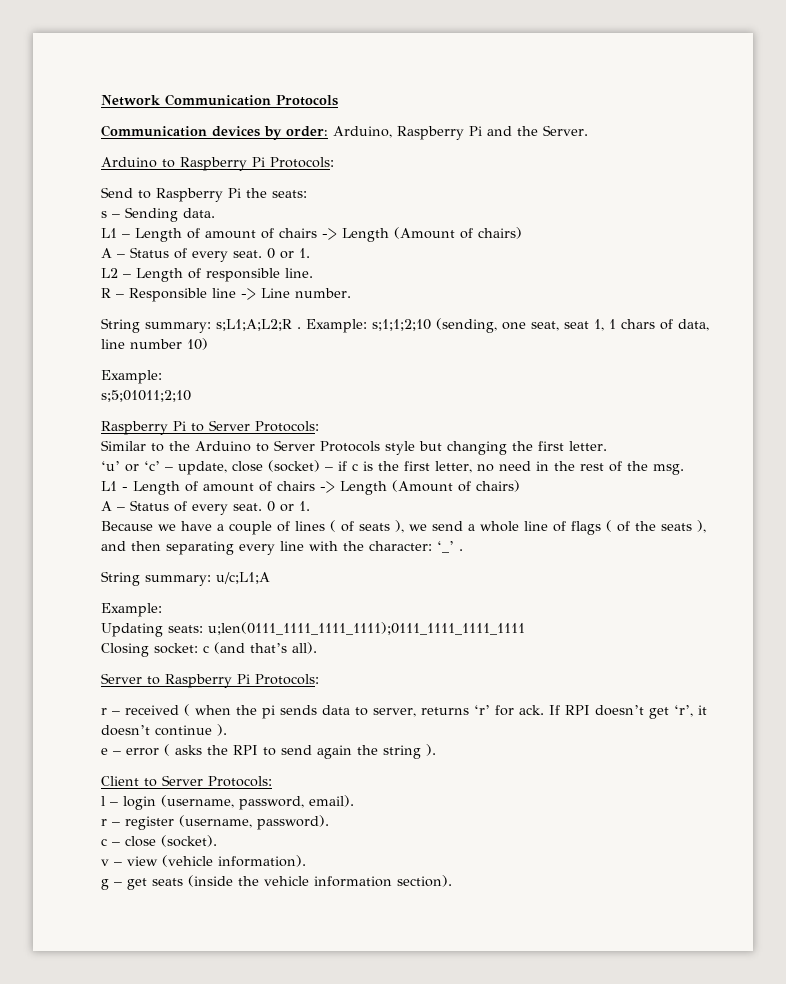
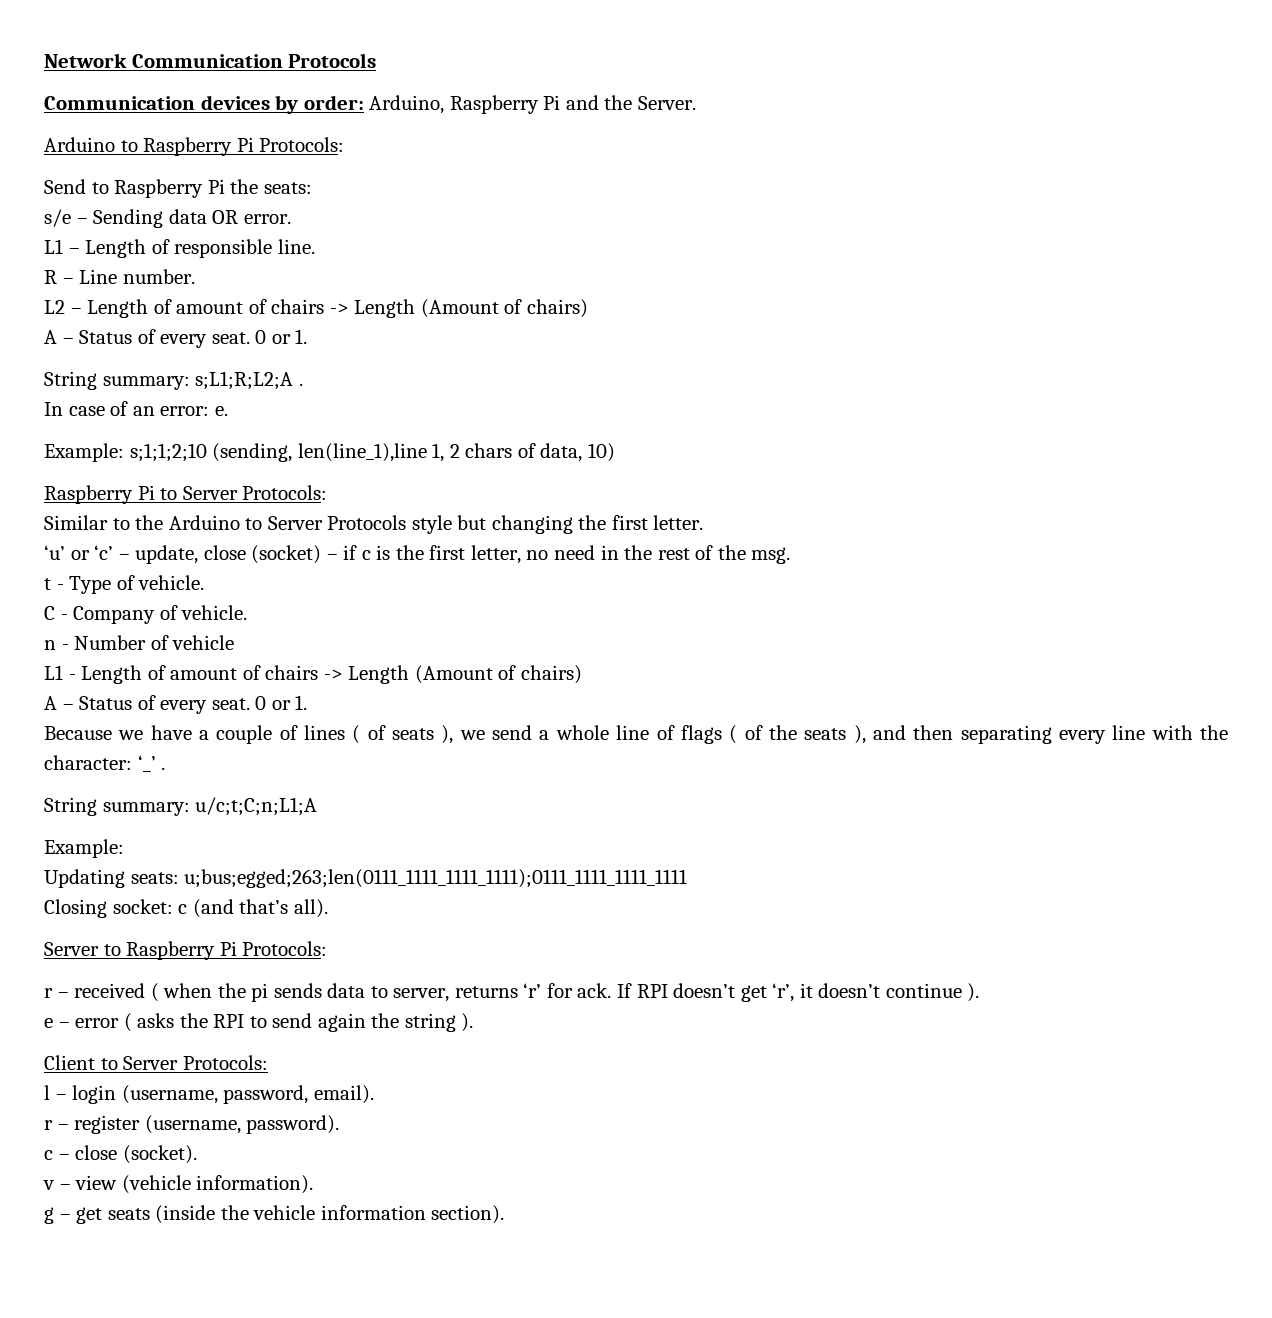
- s – Sending data.
- L1 – Length of amount of chairs -> Length (Amount of chairs)
+ s/e – Sending data OR error.
+ L1 – Length of responsible line.
+ R – Line number.
+ L2 – Length of amount of chairs -> Length (Amount of chairs)
- L2 – Length of responsible line.
- R – Responsible line -> Line number.
- String summary: s;L1;A;L2;R . Example: s;1;1;2;10 (sending, one seat, seat 1, 1 chars of data, line number 10)
- Example:
- s;5;01011;2;10
+ String summary: s;L1;R;L2;A .
+ In case of an error: e.
+ Example: s;1;1;2;10 (sending, len(line_1),line 1, 2 chars of data, 10)
+ t - Type of vehicle.
+ C - Company of vehicle.
+ n - Number of vehicle
- String summary: u/c;L1;A
+ String summary: u/c;t;C;n;L1;A
- Updating seats: u;len(0111_1111_1111_1111);0111_1111_1111_1111
+ Updating seats: u;bus;egged;263;len(0111_1111_1111_1111);0111_1111_1111_1111

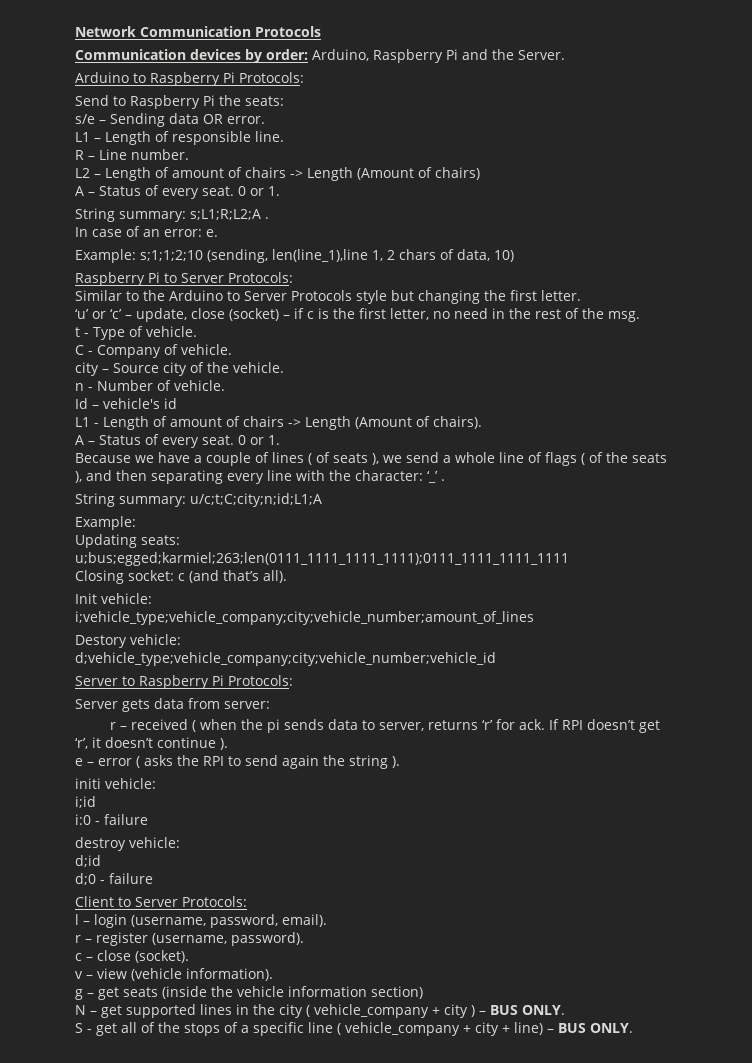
+ city – Source city of the vehicle.
- n - Number of vehicle
+ n - Number of vehicle.
+ Id – vehicle's id
- L1 - Length of amount of chairs -> Length (Amount of chairs)
+ L1 - Length of amount of chairs -> Length (Amount of chairs).
- String summary: u/c;t;C;n;L1;A
+ String summary: u/c;t;C;city;n;id;L1;A
- Updating seats: u;bus;egged;263;len(0111_1111_1111_1111);0111_1111_1111_1111
+ Updating seats: u;bus;egged;karmiel;263;len(0111_1111_1111_1111);0111_1111_1111_1111
+ Init vehicle:
+ i;vehicle_type;vehicle_company;city;vehicle_number;amount_of_lines
+ Destory vehicle:
+ d;vehicle_type;vehicle_company;city;vehicle_number;vehicle_id
+ Server gets data from server:
+ initi vehicle:
+ i;id
+ i:0 - failure
+ destroy vehicle:
+ d;id
+ d;0 - failure
- g – get seats (inside the vehicle information section).
+ g – get seats (inside the vehicle information section)
+ N – get supported lines in the city ( vehicle_company + city ) – BUS ONLY.
+ S - get all of the stops of a specific line ( vehicle_company + city + line) – BUS ONLY.

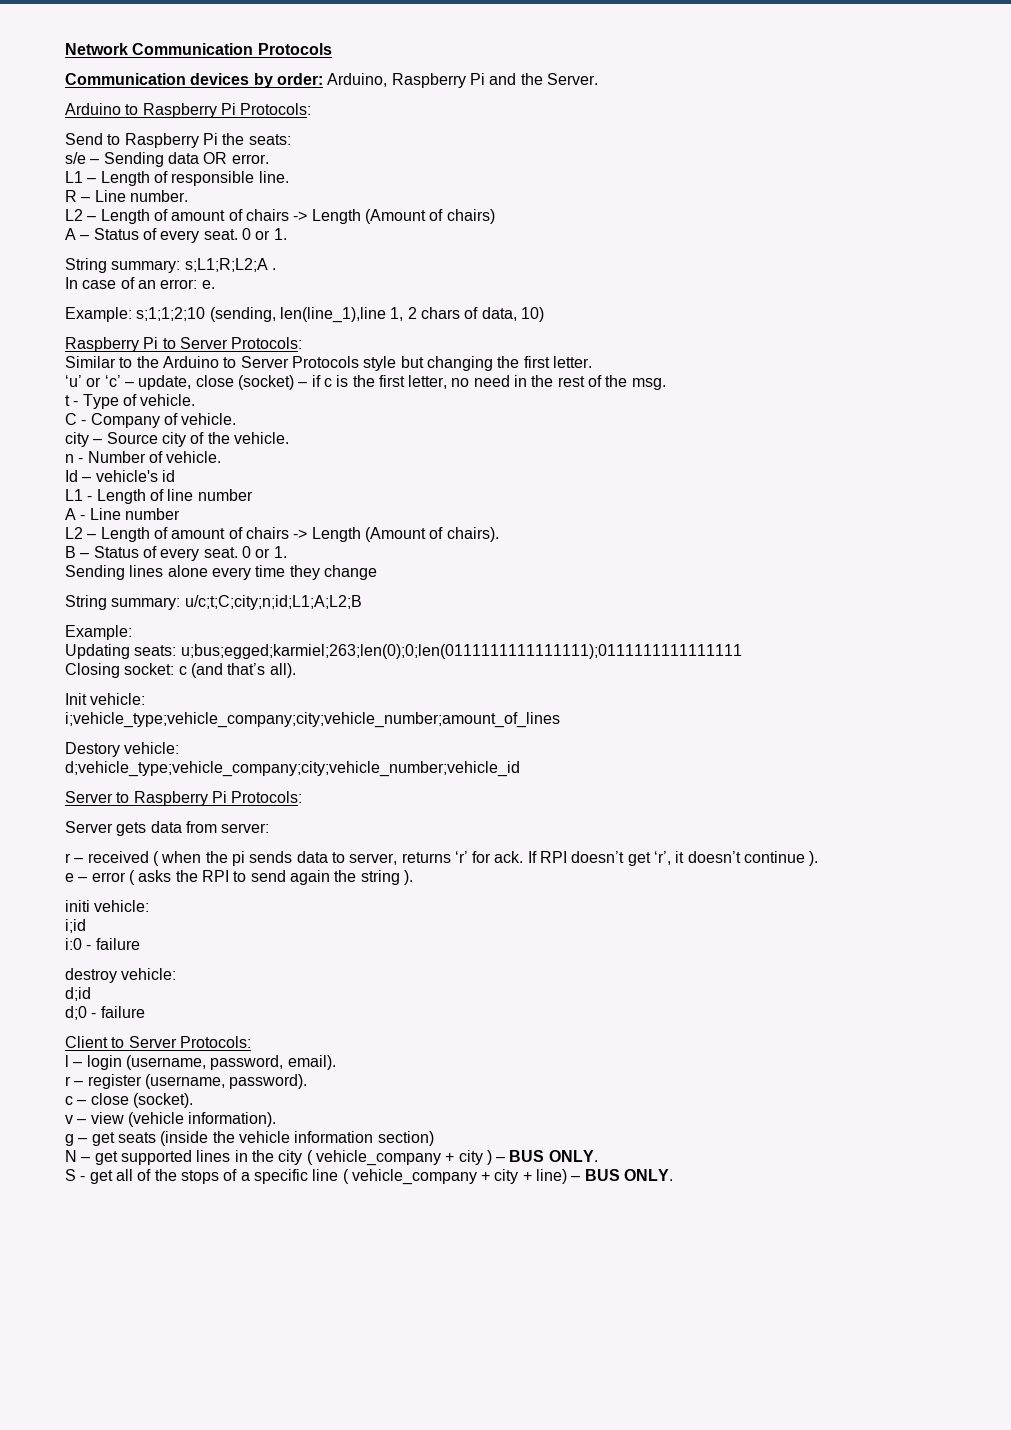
- L1 - Length of amount of chairs -> Length (Amount of chairs).
- A – Status of every seat. 0 or 1.
- Because we have a couple of lines ( of seats ), we send a whole line of flags ( of the seats ), and then separating every line with the character: ‘_’ .
- String summary: u/c;t;C;city;n;id;L1;A
+ L1 - Length of line number
+ A - Line number
+ L2 – Length of amount of chairs -> Length (Amount of chairs).
+ B – Status of every seat. 0 or 1.
+ Sending lines alone every time they change
+ String summary: u/c;t;C;city;n;id;L1;A;L2;B
- Updating seats: u;bus;egged;karmiel;263;len(0111_1111_1111_1111);0111_1111_1111_1111
+ Updating seats: u;bus;egged;karmiel;263;len(0);0;len(0111111111111111);0111111111111111

